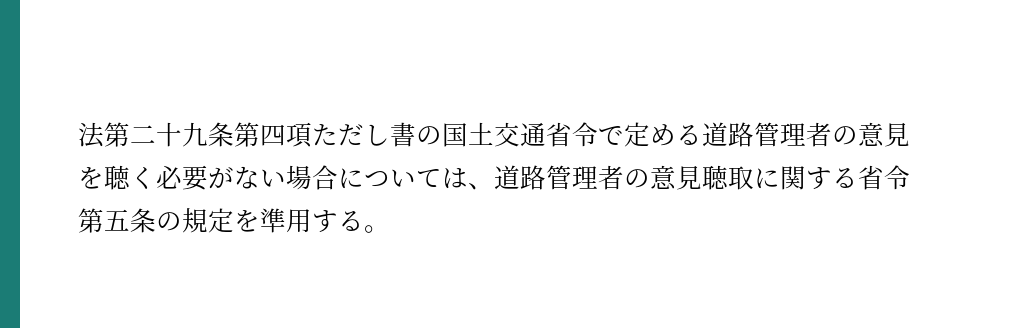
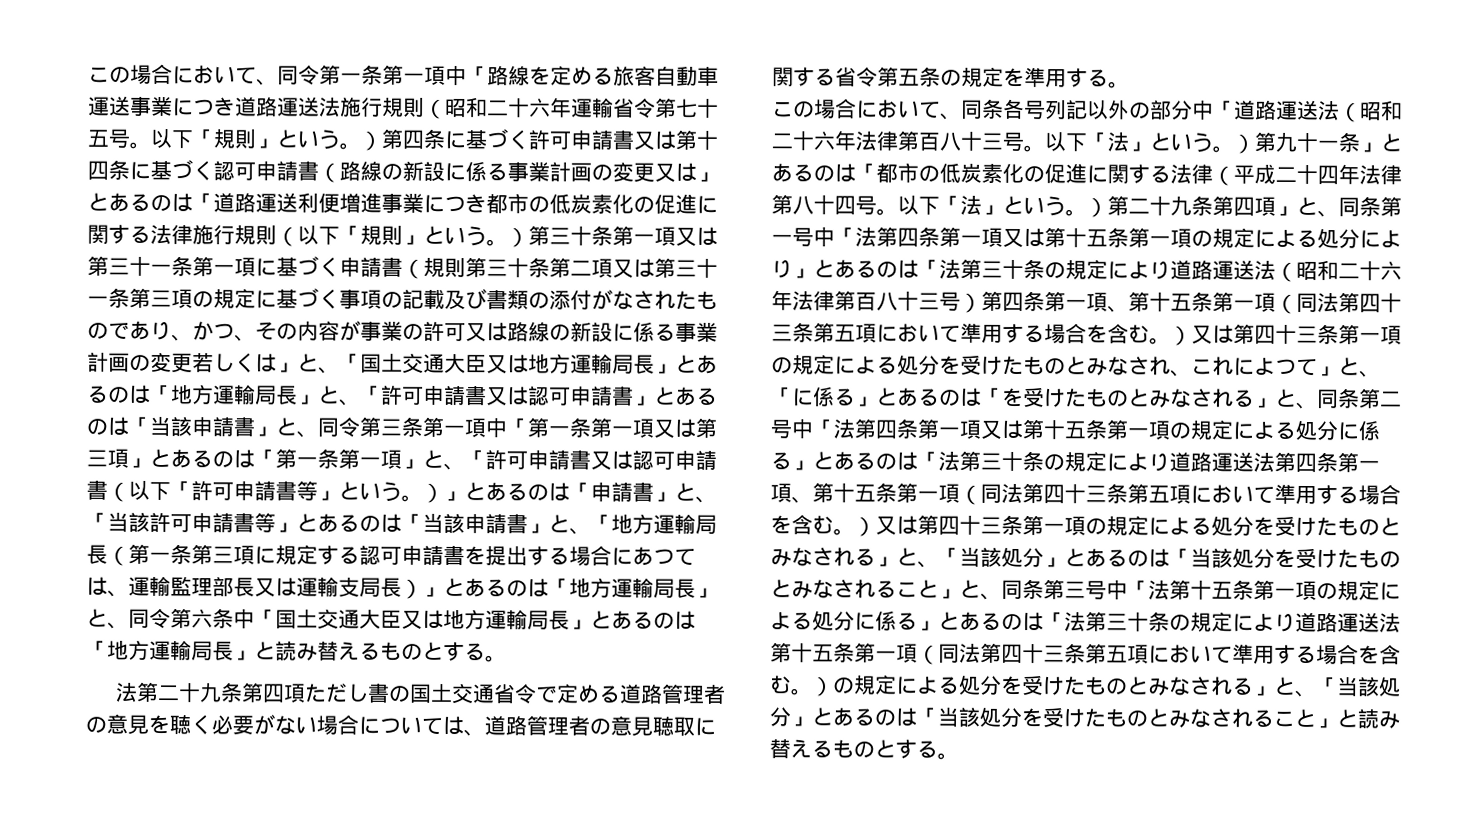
+ この場合において、同令第一条第一項中「路線を定める旅客自動車運送事業につき道路運送法施行規則（昭和二十六年運輸省令第七十五号。以下「規則」という。）第四条に基づく許可申請書又は第十四条に基づく認可申請書（路線の新設に係る事業計画の変更又は」とあるのは「道路運送利便増進事業につき都市の低炭素化の促進に関する法律施行規則（以下「規則」という。）第三十条第一項又は第三十一条第一項に基づく申請書（規則第三十条第二項又は第三十一条第三項の規定に基づく事項の記載及び書類の添付がなされたものであり、かつ、その内容が事業の許可又は路線の新設に係る事業計画の変更若しくは」と、「国土交通大臣又は地方運輸局長」とあるのは「地方運輸局長」と、「許可申請書又は認可申請書」とあるのは「当該申請書」と、同令第三条第一項中「第一条第一項又は第三項」とあるのは「第一条第一項」と、「許可申請書又は認可申請書（以下「許可申請書等」という。）」とあるのは「申請書」と、「当該許可申請書等」とあるのは「当該申請書」と、「地方運輸局長（第一条第三項に規定する認可申請書を提出する場合にあつては、運輸監理部長又は運輸支局長）」とあるのは「地方運輸局長」と、同令第六条中「国土交通大臣又は地方運輸局長」とあるのは「地方運輸局長」と読み替えるものとする。
+ この場合において、同条各号列記以外の部分中「道路運送法（昭和二十六年法律第百八十三号。以下「法」という。）第九十一条」とあるのは「都市の低炭素化の促進に関する法律（平成二十四年法律第八十四号。以下「法」という。）第二十九条第四項」と、同条第一号中「法第四条第一項又は第十五条第一項の規定による処分により」とあるのは「法第三十条の規定により道路運送法（昭和二十六年法律第百八十三号）第四条第一項、第十五条第一項（同法第四十三条第五項において準用する場合を含む。）又は第四十三条第一項の規定による処分を受けたものとみなされ、これによつて」と、「に係る」とあるのは「を受けたものとみなされる」と、同条第二号中「法第四条第一項又は第十五条第一項の規定による処分に係る」とあるのは「法第三十条の規定により道路運送法第四条第一項、第十五条第一項（同法第四十三条第五項において準用する場合を含む。）又は第四十三条第一項の規定による処分を受けたものとみなされる」と、「当該処分」とあるのは「当該処分を受けたものとみなされること」と、同条第三号中「法第十五条第一項の規定による処分に係る」とあるのは「法第三十条の規定により道路運送法第十五条第一項（同法第四十三条第五項において準用する場合を含む。）の規定による処分を受けたものとみなされる」と、「当該処分」とあるのは「当該処分を受けたものとみなされること」と読み替えるものとする。

